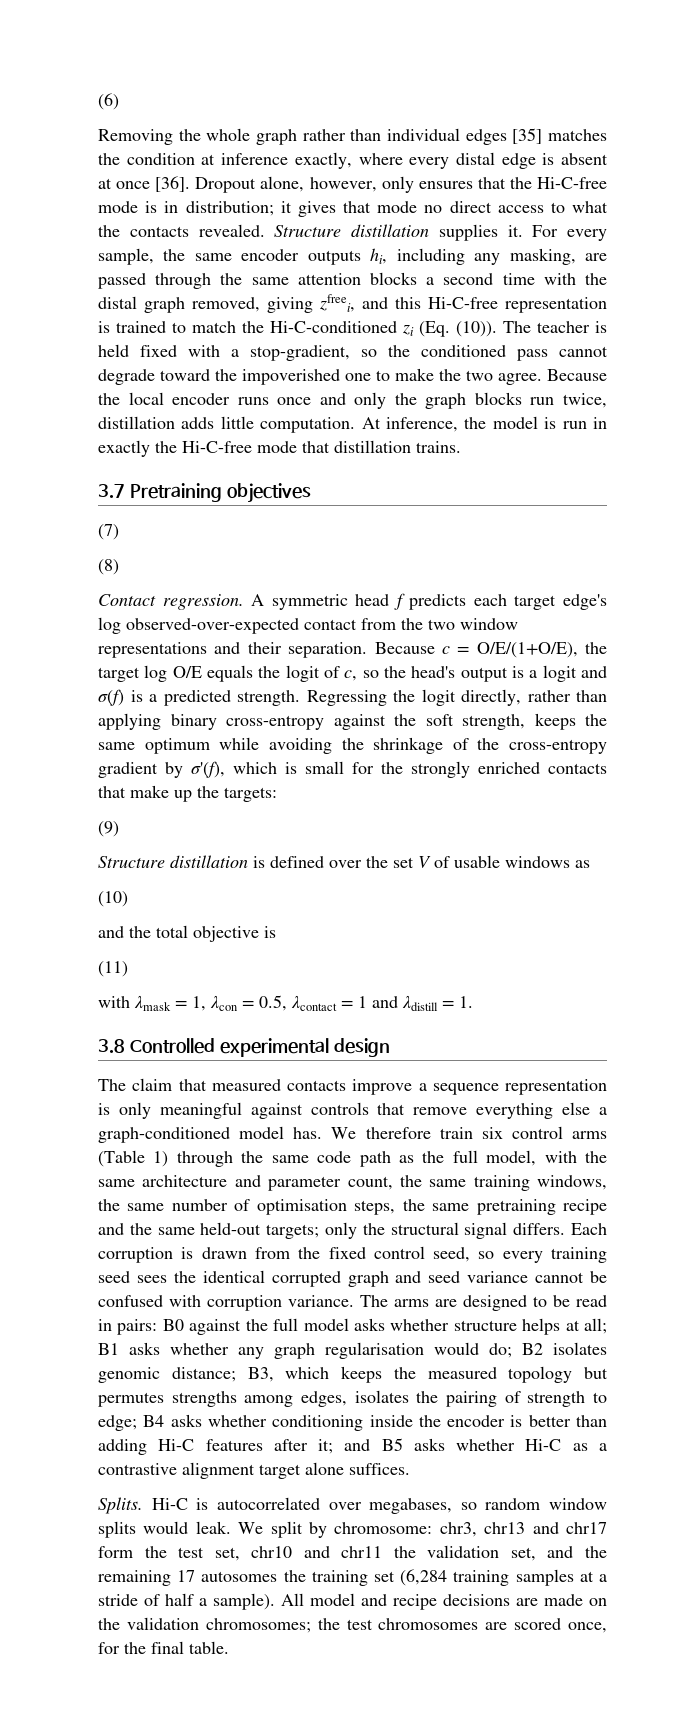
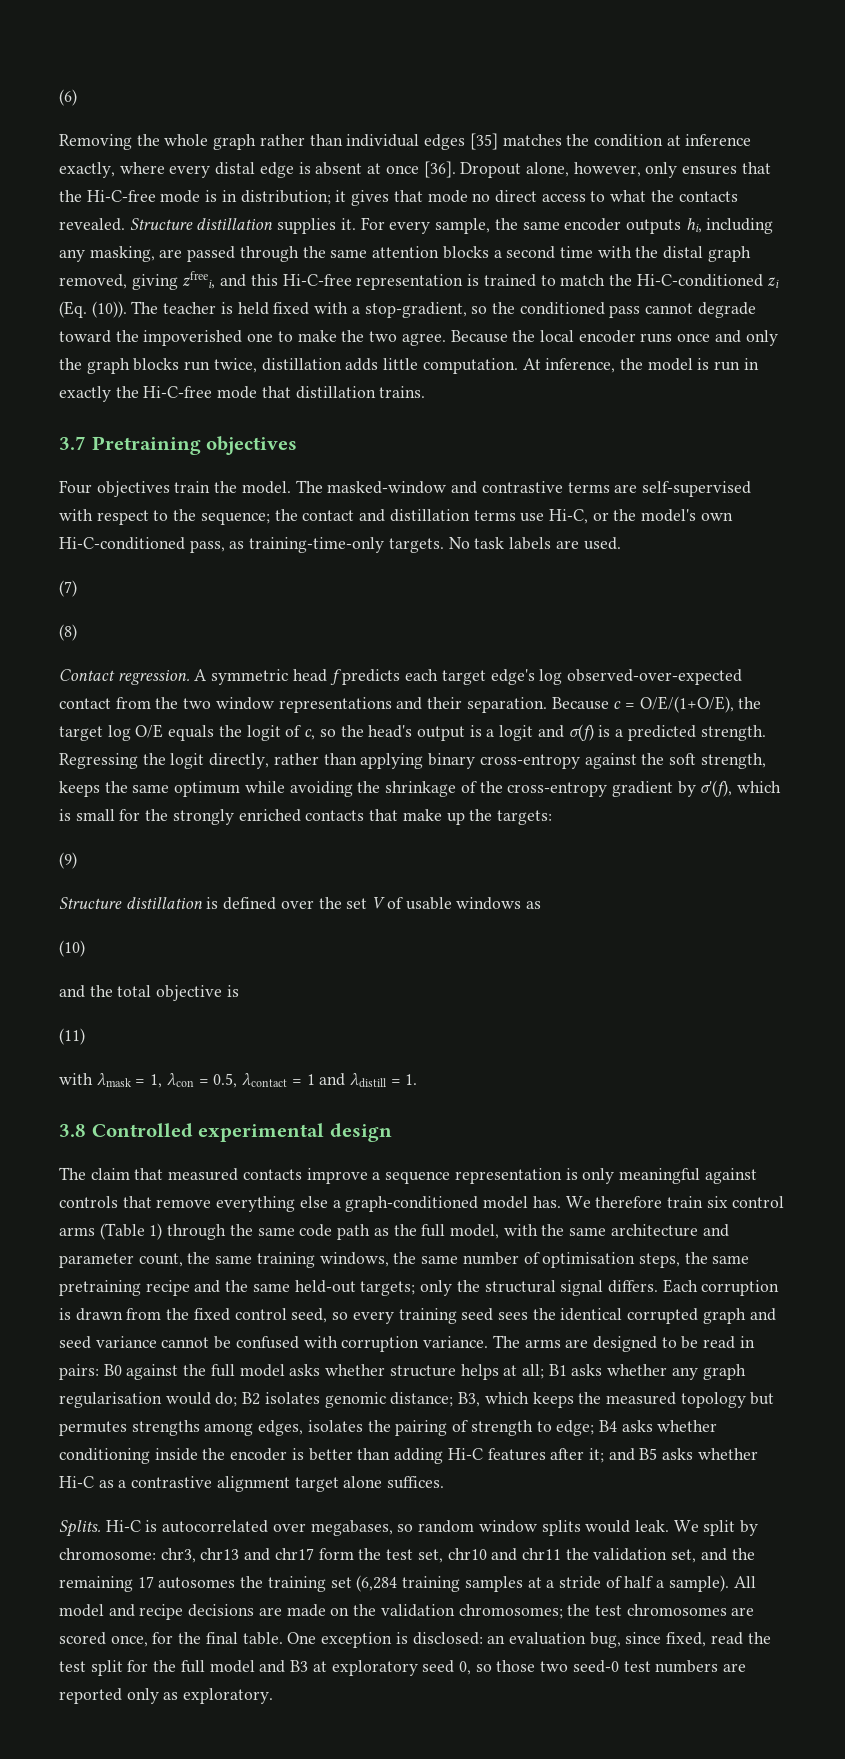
+ Four objectives train the model. The masked-window and contrastive terms are self-supervised with respect to the sequence; the contact and distillation terms use Hi-C, or the model's own Hi-C-conditioned pass, as training-time-only targets. No task labels are used.
+ One exception is disclosed: an evaluation bug, since fixed, read the test split for the full model and B3 at exploratory seed 0, so those two seed-0 test numbers are reported only as exploratory.

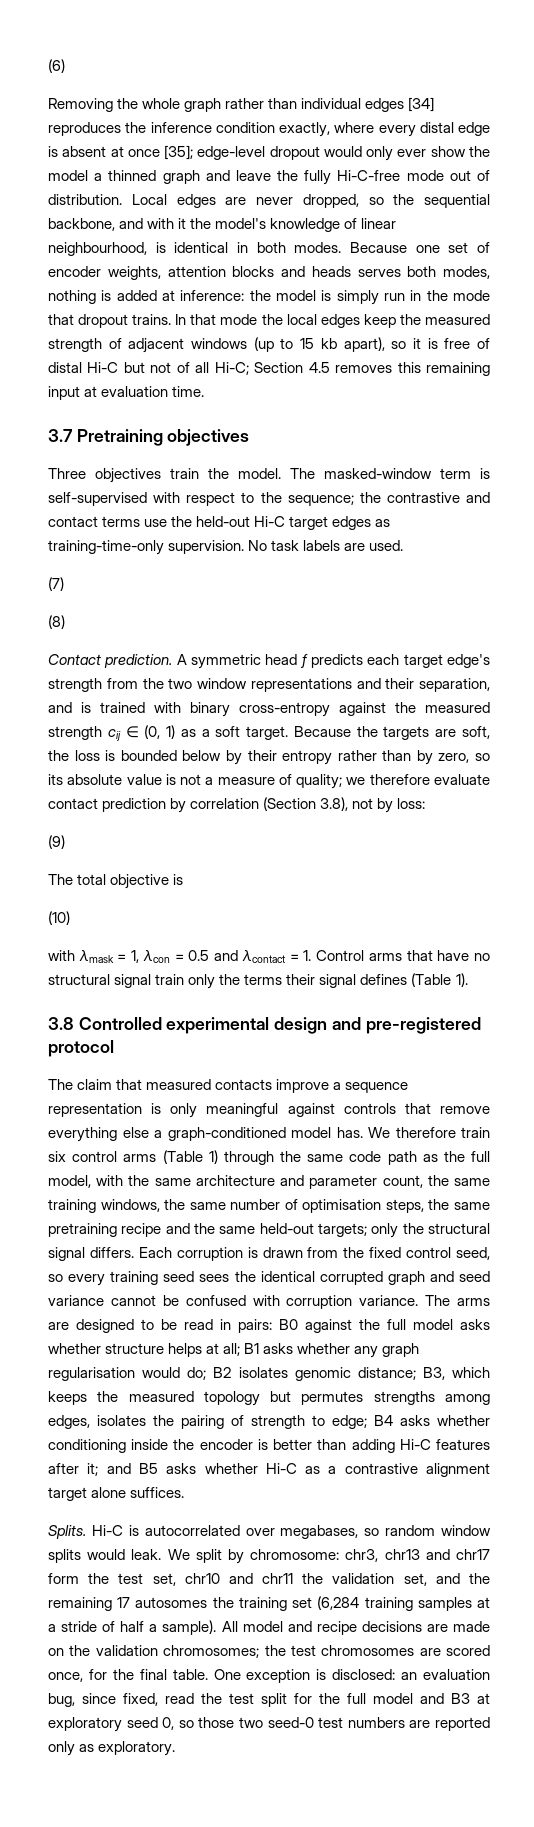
- Removing the whole graph rather than individual edges [35] matches the condition at inference exactly, where every distal edge is absent at once [36]. Dropout alone, however, only ensures that the Hi-C-free mode is in distribution; it gives that mode no direct access to what the contacts revealed. Structure distillation supplies it. For every sample, the same encoder outputs hi, including any masking, are passed through the same attention blocks a second time with the distal graph removed, giving zfreei, and this Hi-C-free representation is trained to match the Hi-C-conditioned zi (Eq. (10)). The teacher is held fixed with a stop-gradient, so the conditioned pass cannot degrade toward the impoverished one to make the two agree. Because the local encoder runs once and only the graph blocks run twice, distillation adds little computation. At inference, the model is run in exactly the Hi-C-free mode that distillation trains.
+ Removing the whole graph rather than individual edges [34] reproduces the inference condition exactly, where every distal edge is absent at once [35]; edge-level dropout would only ever show the model a thinned graph and leave the fully Hi-C-free mode out of distribution. Local edges are never dropped, so the sequential backbone, and with it the model's knowledge of linear neighbourhood, is identical in both modes. Because one set of encoder weights, attention blocks and heads serves both modes, nothing is added at inference: the model is simply run in the mode that dropout trains. In that mode the local edges keep the measured strength of adjacent windows (up to 15 kb apart), so it is free of distal Hi-C but not of all Hi-C; Section 4.5 removes this remaining input at evaluation time.
- Four objectives train the model.
+ Three objectives train the model.
- The masked-window and contrastive terms are self-supervised with respect to the sequence; the contact and distillation terms use Hi-C, or the model's own Hi-C-conditioned pass, as training-time-only targets.
+ The masked-window term is self-supervised with respect to the sequence; the contrastive and contact terms use the held-out Hi-C target edges as training-time-only supervision.
- Contact regression.
+ Contact prediction.
- A symmetric head f predicts each target edge's log observed-over-expected contact from the two window representations and their separation. Because c = O/E/(1+O/E), the target log O/E equals the logit of c, so the head's output is a logit and σ(f) is a predicted strength. Regressing the logit directly, rather than applying binary cross-entropy against the soft strength, keeps the same optimum while avoiding the shrinkage of the cross-entropy gradient by σ'(f), which is small for the strongly enriched contacts that make up the targets:
+ A symmetric head f predicts each target edge's strength from the two window representations and their separation, and is trained with binary cross-entropy against the measured strength cij ∈ (0, 1) as a soft target. Because the targets are soft, the loss is bounded below by their entropy rather than by zero, so its absolute value is not a measure of quality; we therefore evaluate contact prediction by correlation (Section 3.8), not by loss:
  (9)
- Structure distillation is defined over the set V of usable windows as
- (10)
- and the total objective is
+ The total objective is
- (11)
+ (10)
- with λmask = 1, λcon = 0.5, λcontact = 1 and λdistill = 1.
+ with λmask = 1, λcon = 0.5 and λcontact = 1. Control arms that have no structural signal train only the terms their signal defines (Table 1).
- 3.8 Controlled experimental design
+ 3.8 Controlled experimental design and pre-registered protocol

